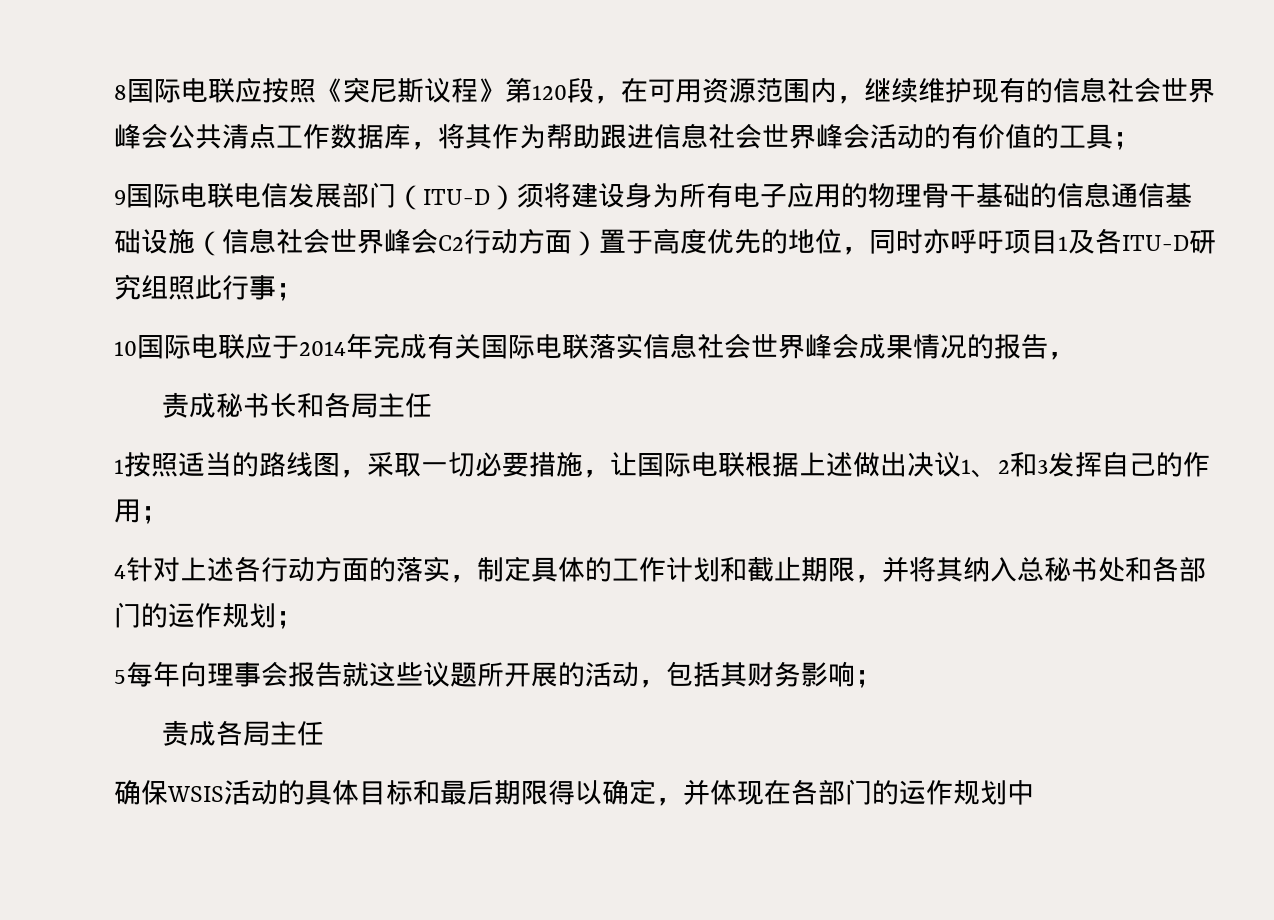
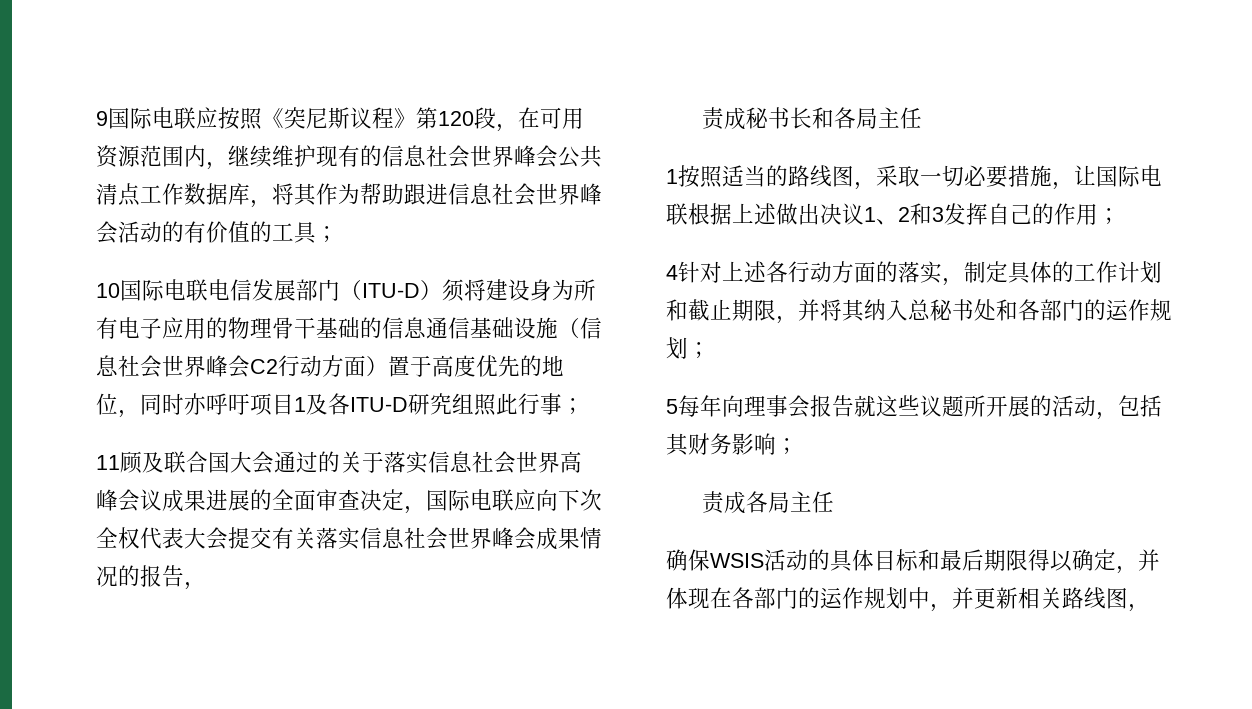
- 8国际电联应按照《突尼斯议程》第120段，在可用资源范围内，继续维护现有的信息社会世界峰会公共清点工作数据库，将其作为帮助跟进信息社会世界峰会活动的有价值的工具；
+ 9国际电联应按照《突尼斯议程》第120段，在可用资源范围内，继续维护现有的信息社会世界峰会公共清点工作数据库，将其作为帮助跟进信息社会世界峰会活动的有价值的工具；
- 9国际电联电信发展部门（ITU-D）须将建设身为所有电子应用的物理骨干基础的信息通信基础设施（信息社会世界峰会C2行动方面）置于高度优先的地位，同时亦呼吁项目1及各ITU-D研究组照此行事；
+ 10国际电联电信发展部门（ITU-D）须将建设身为所有电子应用的物理骨干基础的信息通信基础设施（信息社会世界峰会C2行动方面）置于高度优先的地位，同时亦呼吁项目1及各ITU-D研究组照此行事；
- 10国际电联应于2014年完成有关国际电联落实信息社会世界峰会成果情况的报告，
+ 11顾及联合国大会通过的关于落实信息社会世界高峰会议成果进展的全面审查决定，国际电联应向下次全权代表大会提交有关落实信息社会世界峰会成果情况的报告，
- 确保WSIS活动的具体目标和最后期限得以确定，并体现在各部门的运作规划中
+ 确保WSIS活动的具体目标和最后期限得以确定，并体现在各部门的运作规划中，并更新相关路线图，

